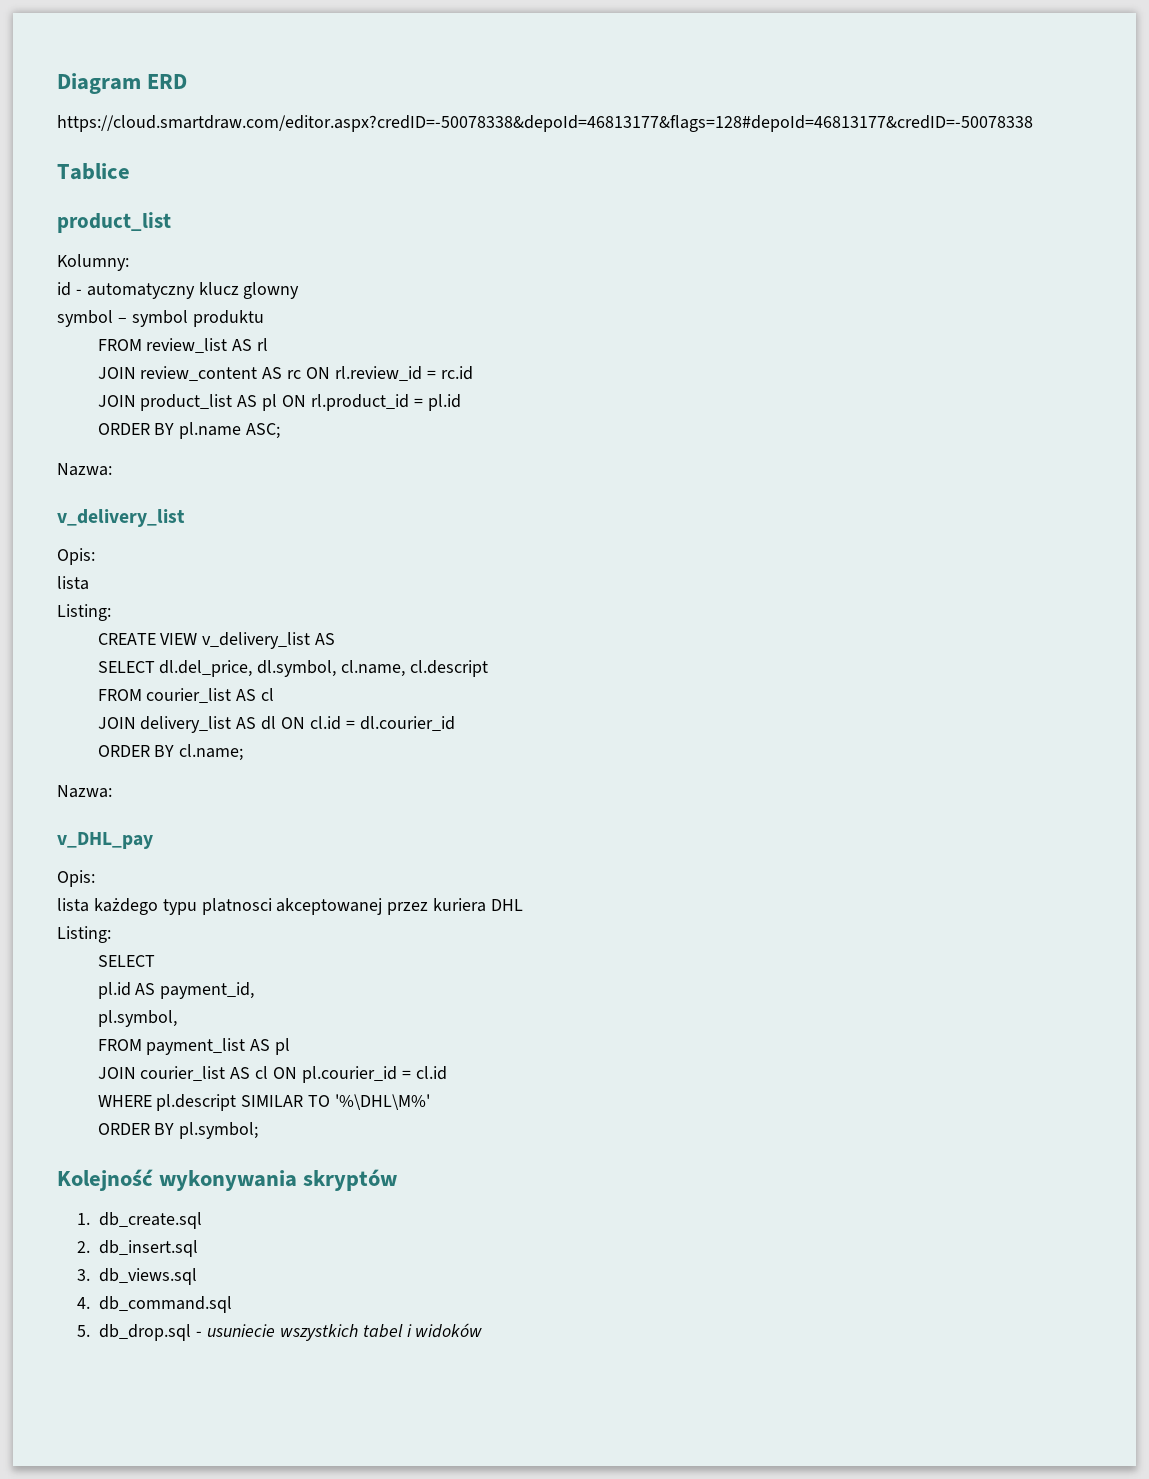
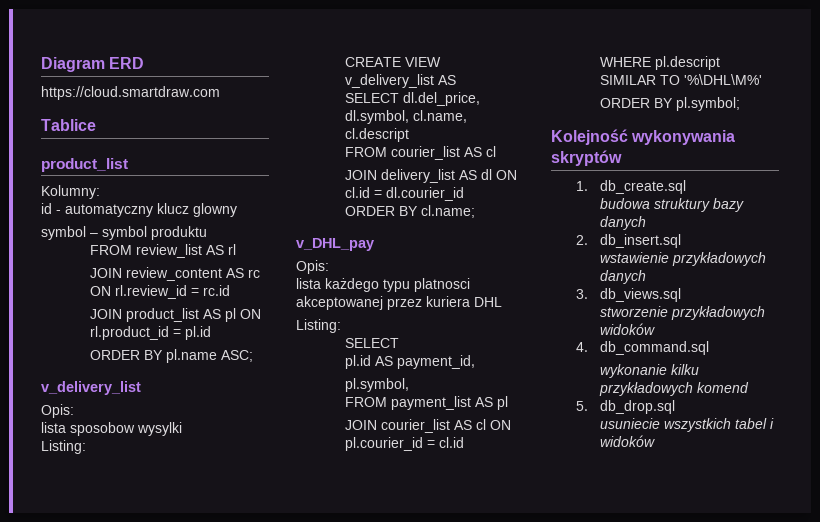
- https://cloud.smartdraw.com/editor.aspx?credID=-50078338&depoId=46813177&flags=128#depoId=46813177&credID=-50078338
+ https://cloud.smartdraw.com
  ORDER BY pl.name ASC;
- Nazwa:
  v_delivery_list
  Opis:
- lista
+ lista sposobow wysylki
  ORDER BY cl.name;
- Nazwa:
+ budowa struktury bazy danych
+ wstawienie przykładowych danych
+ stworzenie przykładowych widoków
+ wykonanie kilku przykładowych komend
- 5. db_drop.sql - usuniecie wszystkich tabel i widoków
+ 5. db_drop.sql
+ usuniecie wszystkich tabel i widoków

